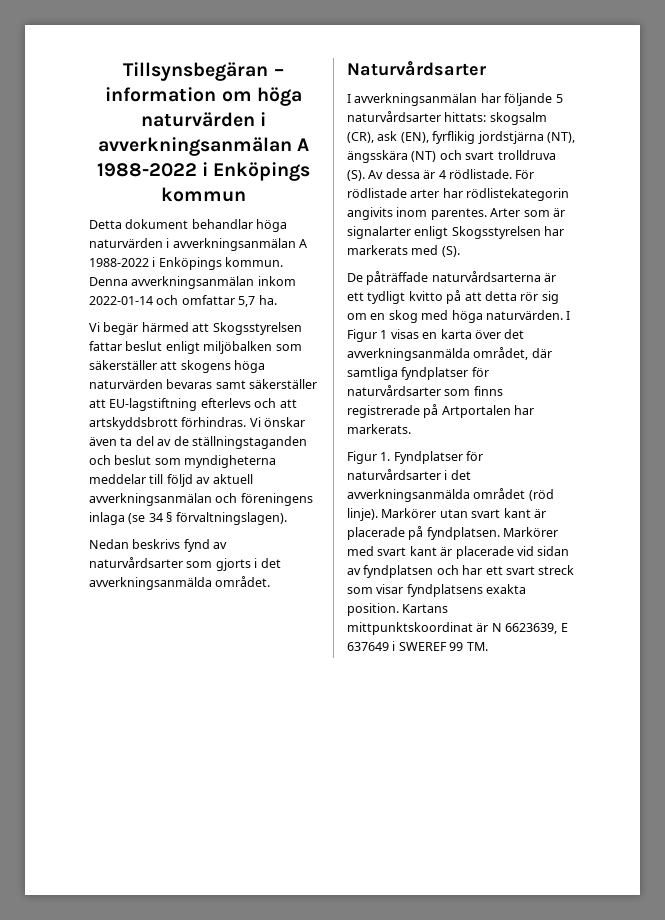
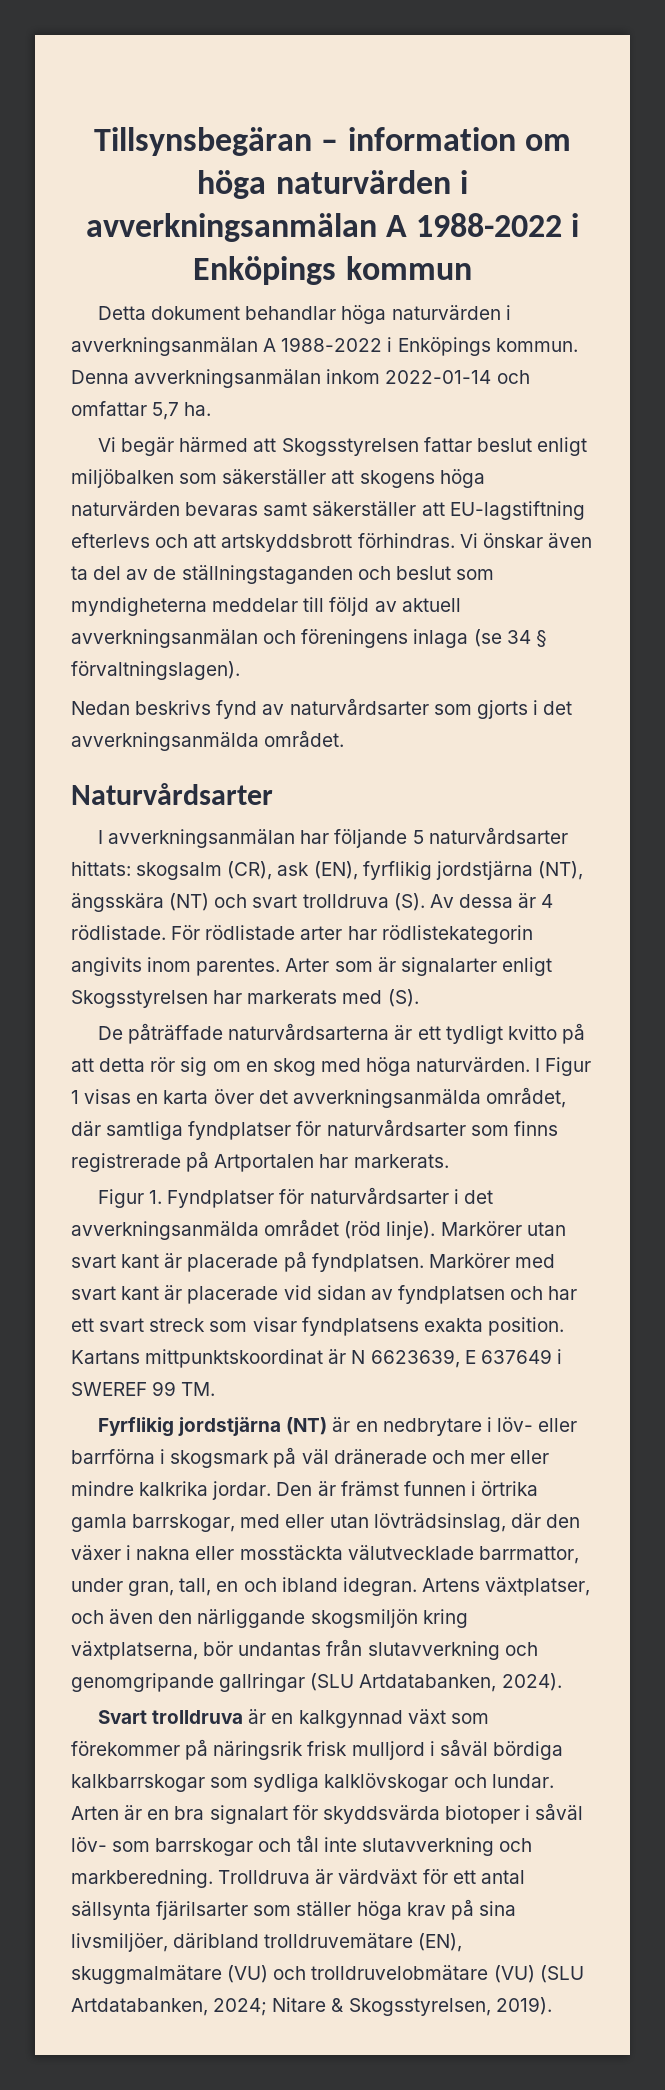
+ Fyrflikig jordstjärna (NT) är en nedbrytare i löv- eller barrförna i skogsmark på väl dränerade och mer eller mindre kalkrika jordar. Den är främst funnen i örtrika gamla barrskogar, med eller utan lövträdsinslag, där den växer i nakna eller mosstäckta välutvecklade barrmattor, under gran, tall, en och ibland idegran. Artens växtplatser, och även den närliggande skogsmiljön kring växtplatserna, bör undantas från slutavverkning och genomgripande gallringar (SLU Artdatabanken, 2024).
+ Svart trolldruva är en kalkgynnad växt som förekommer på näringsrik frisk mulljord i såväl bördiga kalkbarrskogar som sydliga kalklövskogar och lundar. Arten är en bra signalart för skyddsvärda biotoper i såväl löv- som barrskogar och tål inte slutavverkning och markberedning. Trolldruva är värdväxt för ett antal sällsynta fjärilsarter som ställer höga krav på sina livsmiljöer, däribland trolldruvemätare (EN), skuggmalmätare (VU) och trolldruvelobmätare (VU) (SLU Artdatabanken, 2024; Nitare & Skogsstyrelsen, 2019).

